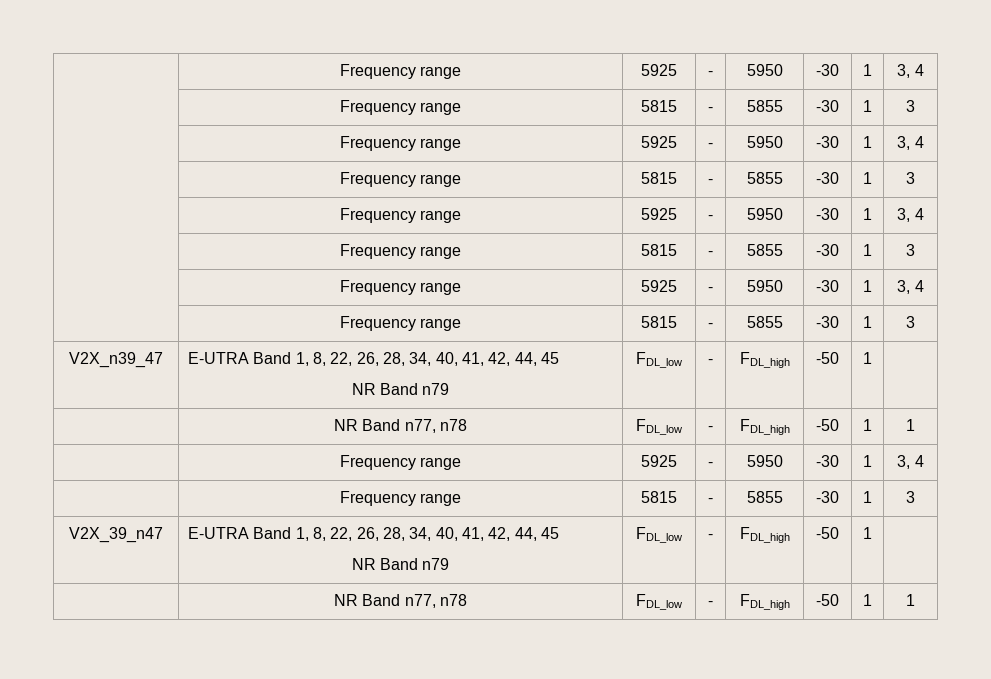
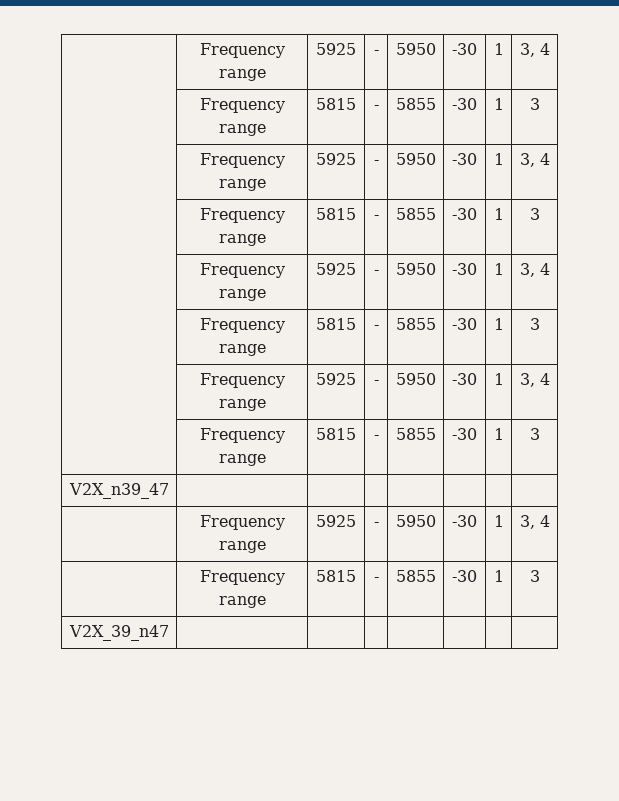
- V2X_n39_47 | E-UTRA Band 1, 8, 22, 26, 28, 34, 40, 41, 42, 44, 45
- NR Band n79 | FDL_low | - | FDL_high | -50 | 1 |
- | NR Band n77, n78 | FDL_low | - | FDL_high | -50 | 1 | 1
+ V2X_n39_47 | | | | | | |
- V2X_39_n47 | E-UTRA Band 1, 8, 22, 26, 28, 34, 40, 41, 42, 44, 45
- NR Band n79 | FDL_low | - | FDL_high | -50 | 1 |
- | NR Band n77, n78 | FDL_low | - | FDL_high | -50 | 1 | 1
+ V2X_39_n47 | | | | | | |

